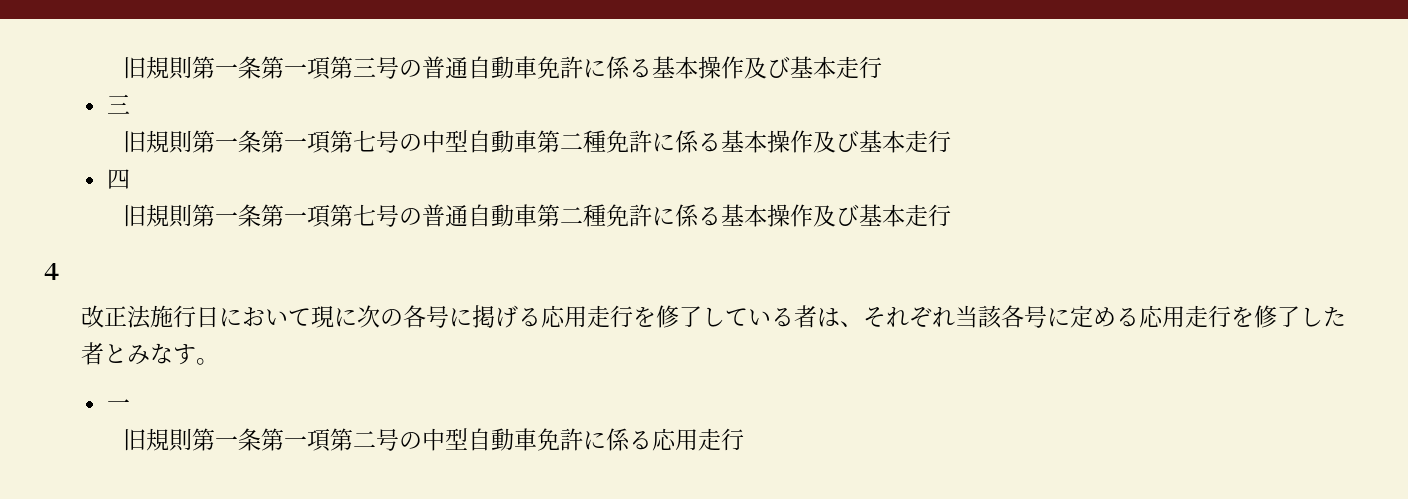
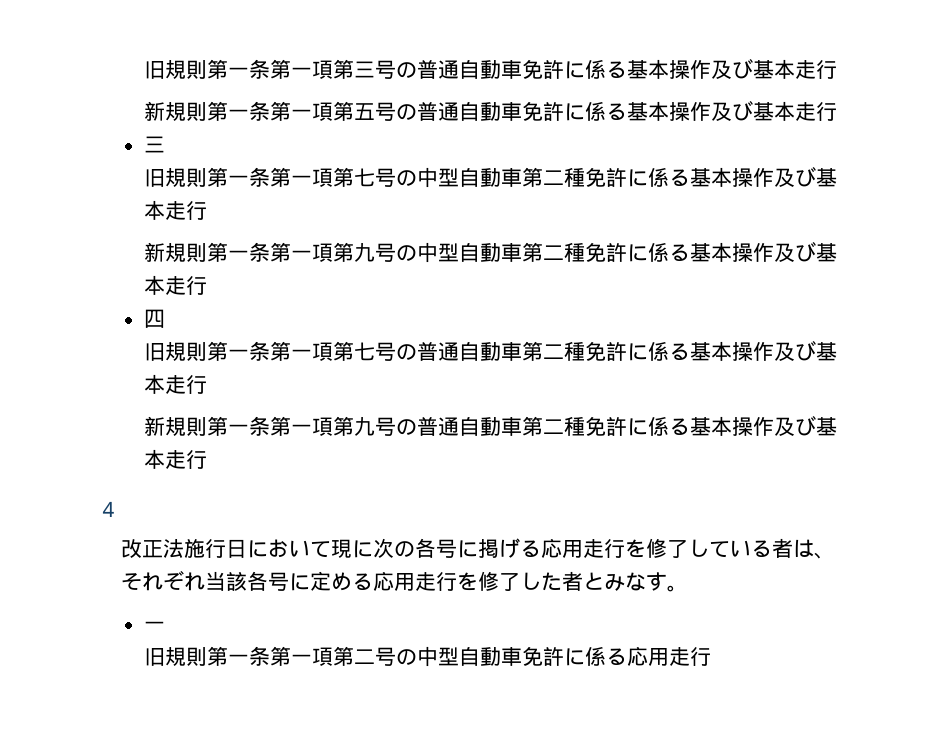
+ 新規則第一条第一項第五号の普通自動車免許に係る基本操作及び基本走行
+ 新規則第一条第一項第九号の中型自動車第二種免許に係る基本操作及び基本走行
+ 新規則第一条第一項第九号の普通自動車第二種免許に係る基本操作及び基本走行

